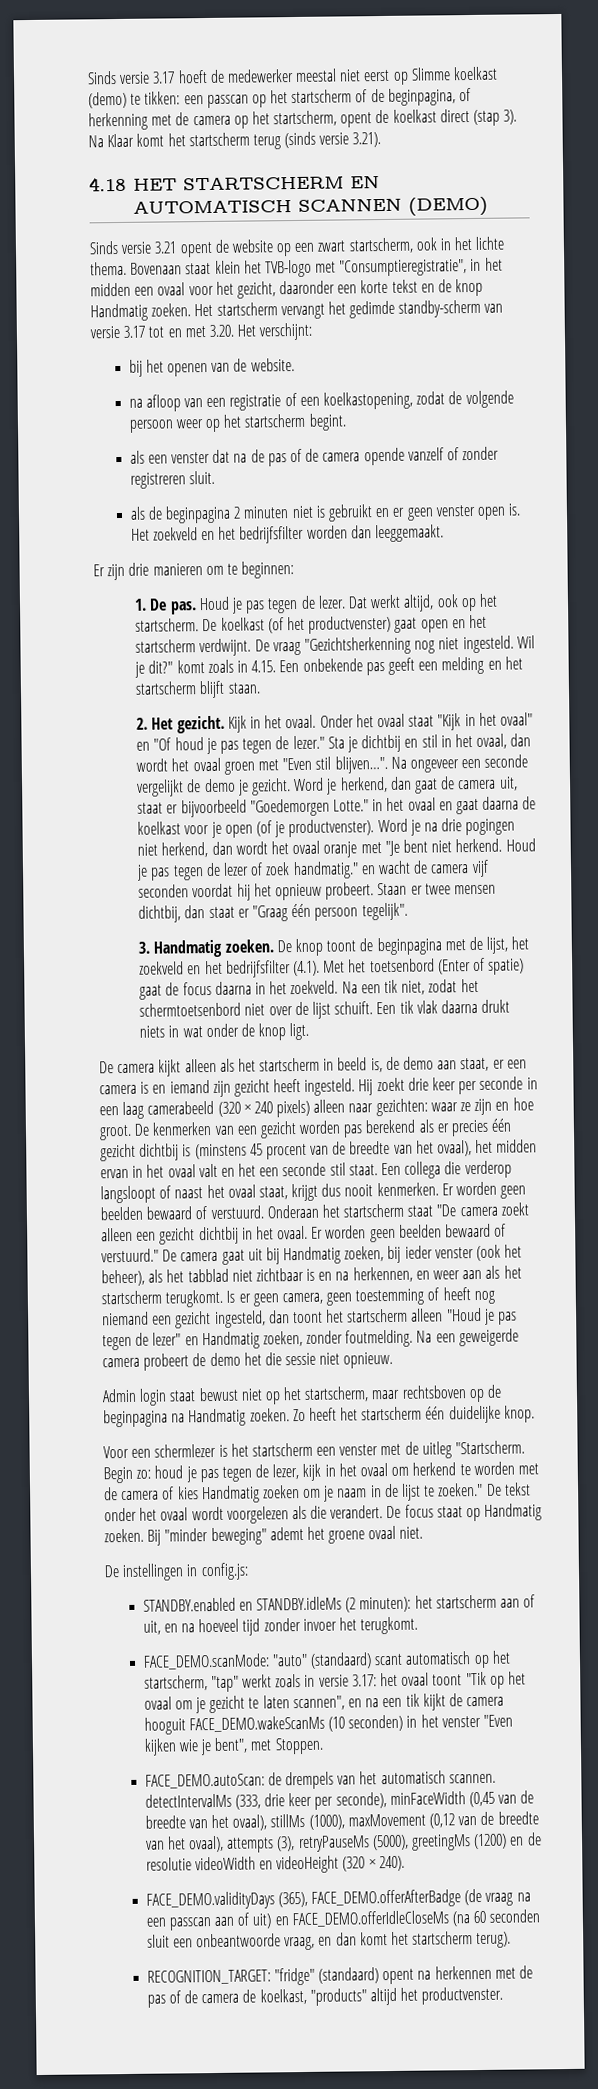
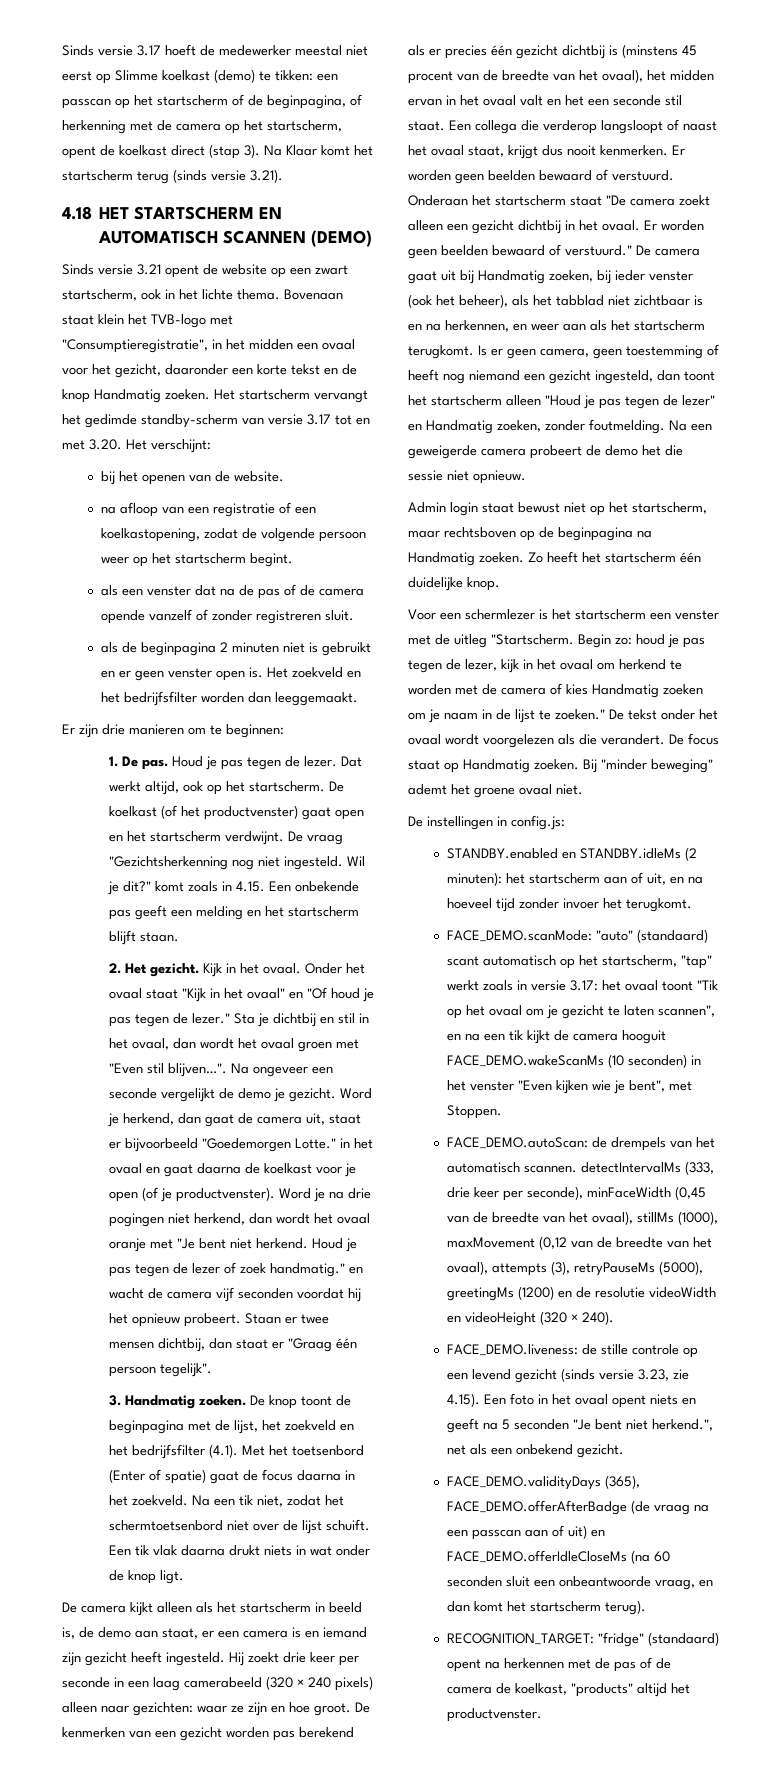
+ FACE_DEMO.liveness: de stille controle op een levend gezicht (sinds versie 3.23, zie 4.15). Een foto in het ovaal opent niets en geeft na 5 seconden "Je bent niet herkend.", net als een onbekend gezicht.

